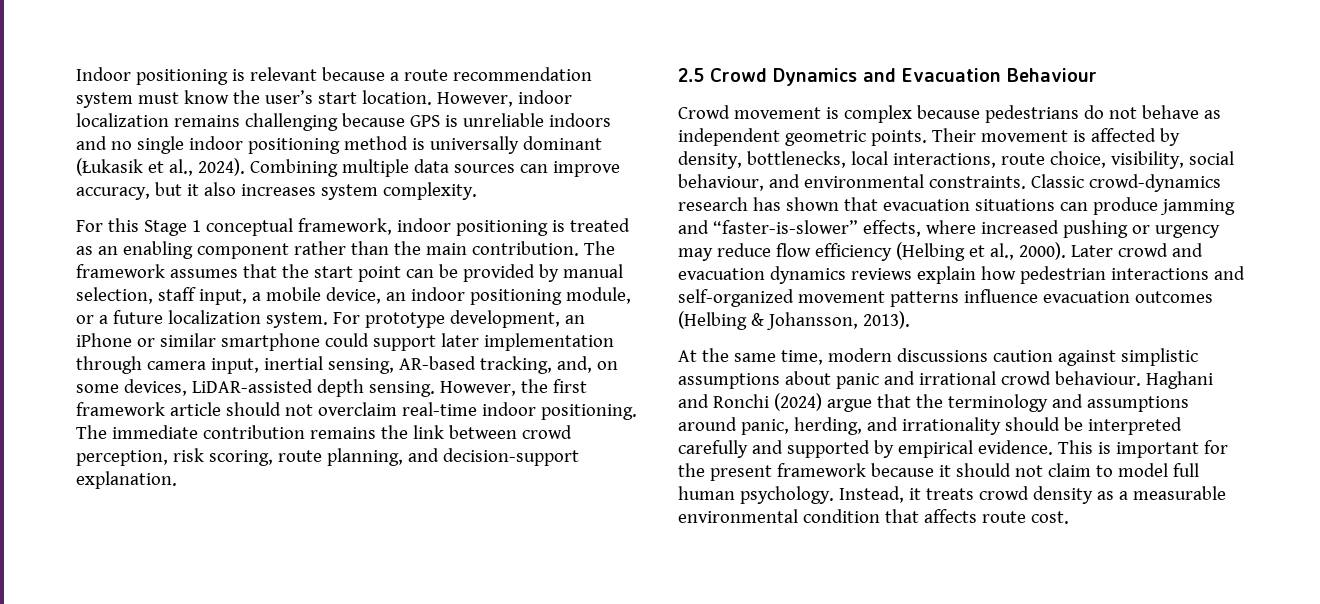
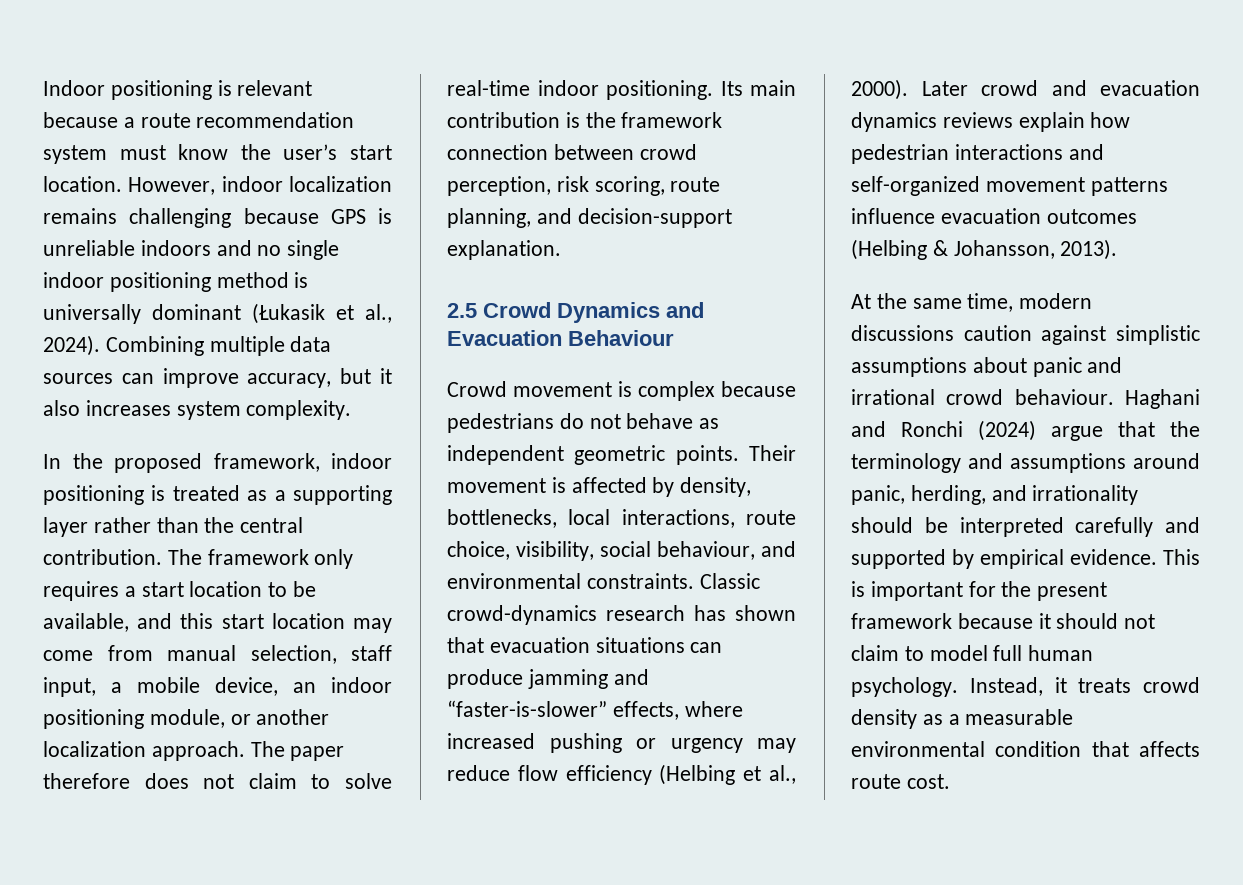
- For this Stage 1 conceptual framework, indoor positioning is treated as an enabling component rather than the main contribution.
+ In the proposed framework, indoor positioning is treated as a supporting layer rather than the central contribution.
- The framework assumes that the start point can be provided by manual selection, staff input, a mobile device, an indoor positioning module, or a future localization system. For prototype development, an iPhone or similar smartphone could support later implementation through camera input, inertial sensing, AR-based tracking, and, on some devices, LiDAR-assisted depth sensing. However, the first framework article should not overclaim real-time indoor positioning. The immediate contribution remains the link between crowd perception, risk scoring, route planning, and decision-support explanation.
+ The framework only requires a start location to be available, and this start location may come from manual selection, staff input, a mobile device, an indoor positioning module, or another localization approach. The paper therefore does not claim to solve real-time indoor positioning. Its main contribution is the framework connection between crowd perception, risk scoring, route planning, and decision-support explanation.

